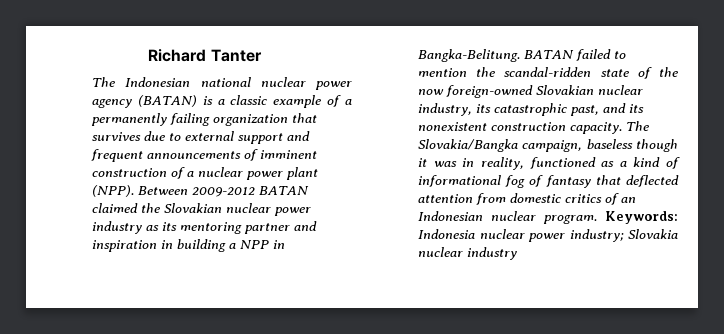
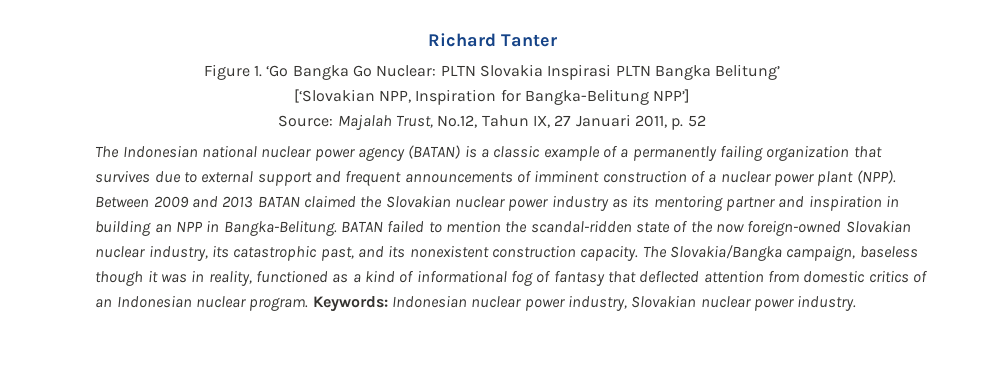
+ Figure 1. ‘Go Bangka Go Nuclear: PLTN Slovakia Inspirasi PLTN Bangka Belitung’
+ [‘Slovakian NPP, Inspiration for Bangka-Belitung NPP’]
+ Source: Majalah Trust, No.12, Tahun IX, 27 Januari 2011, p. 52
- Between 2009-2012 BATAN claimed the Slovakian nuclear power industry as its mentoring partner and inspiration in building a NPP in Bangka-Belitung.
+ Between 2009 and 2013 BATAN claimed the Slovakian nuclear power industry as its mentoring partner and inspiration in building an NPP in Bangka-Belitung.
- Keywords: Indonesia nuclear power industry; Slovakia nuclear industry
+ Keywords: Indonesian nuclear power industry, Slovakian nuclear power industry.

